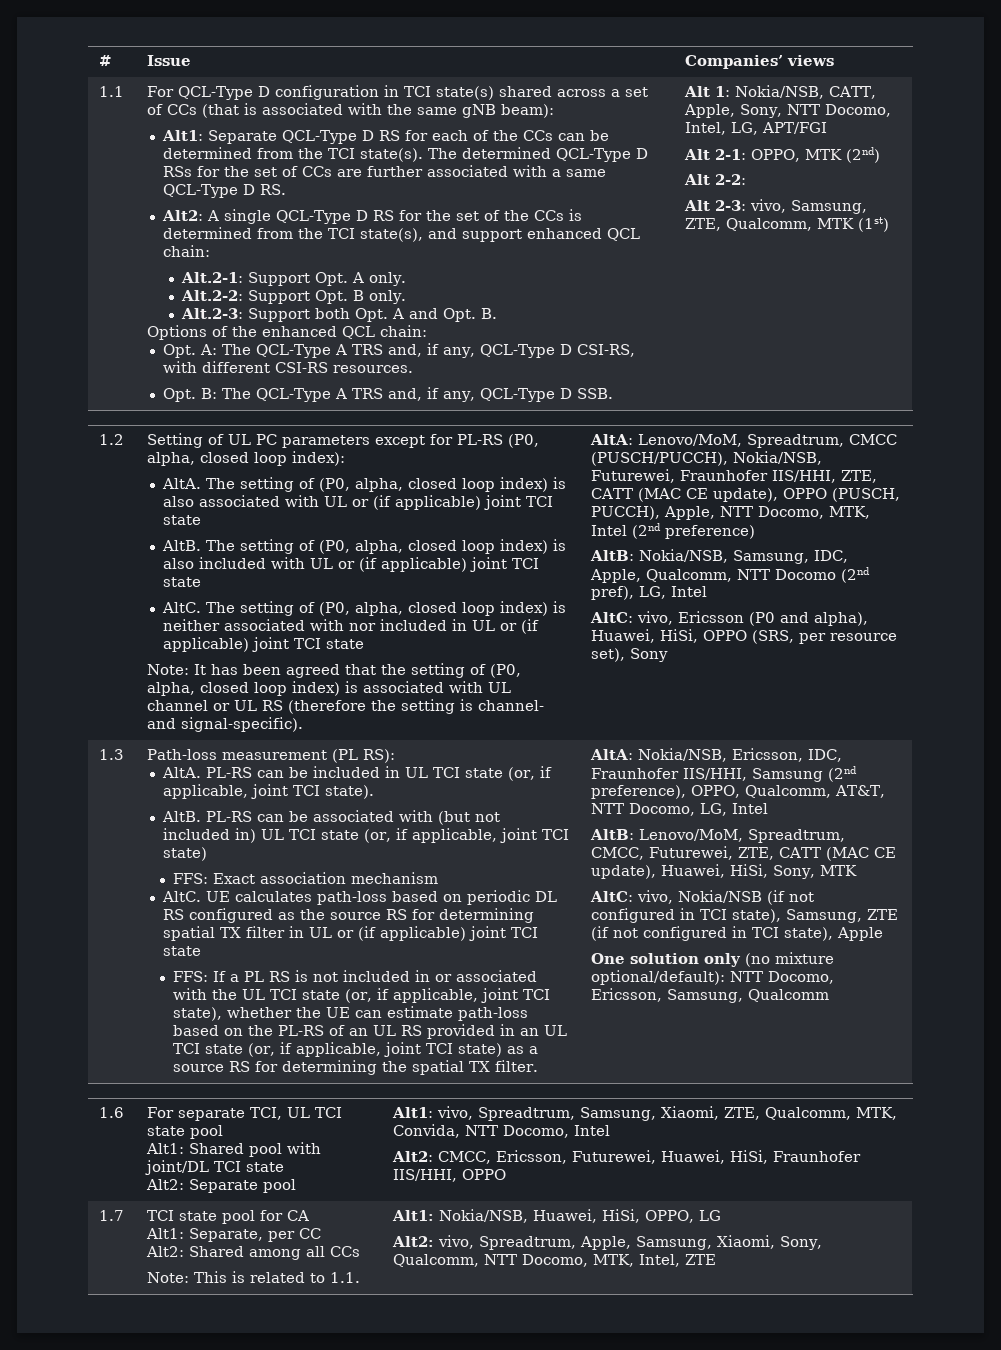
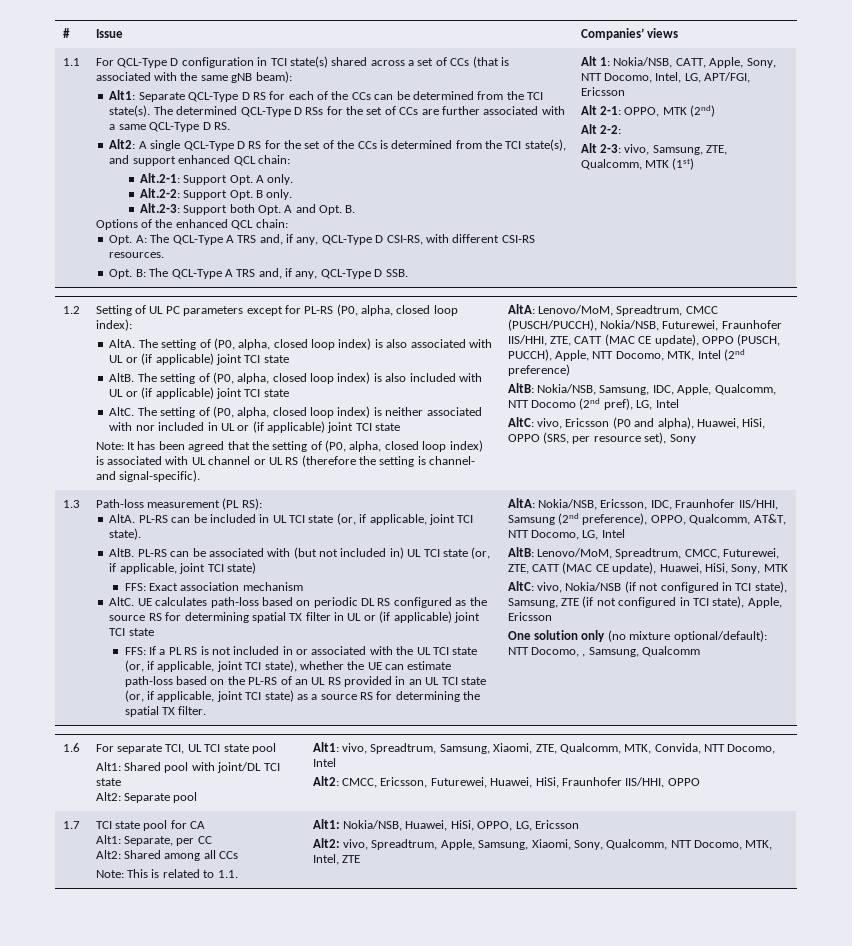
- Alt 1: Nokia/NSB, CATT, Apple, Sony, NTT Docomo, Intel, LG, APT/FGI
+ Alt 1: Nokia/NSB, CATT, Apple, Sony, NTT Docomo, Intel, LG, APT/FGI, Ericsson
- AltC: vivo, Nokia/NSB (if not configured in TCI state), Samsung, ZTE (if not configured in TCI state), Apple
+ AltC: vivo, Nokia/NSB (if not configured in TCI state), Samsung, ZTE (if not configured in TCI state), Apple, Ericsson
- One solution only (no mixture optional/default): NTT Docomo, Ericsson, Samsung, Qualcomm
+ One solution only (no mixture optional/default): NTT Docomo, , Samsung, Qualcomm
- Alt1: Nokia/NSB, Huawei, HiSi, OPPO, LG
+ Alt1: Nokia/NSB, Huawei, HiSi, OPPO, LG, Ericsson

